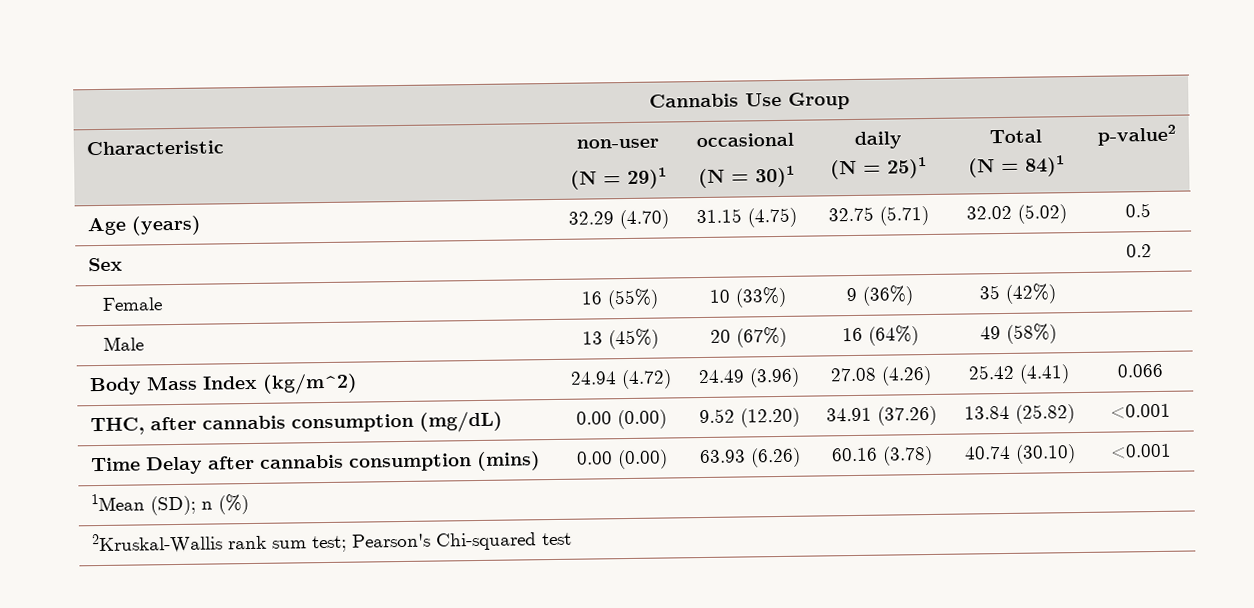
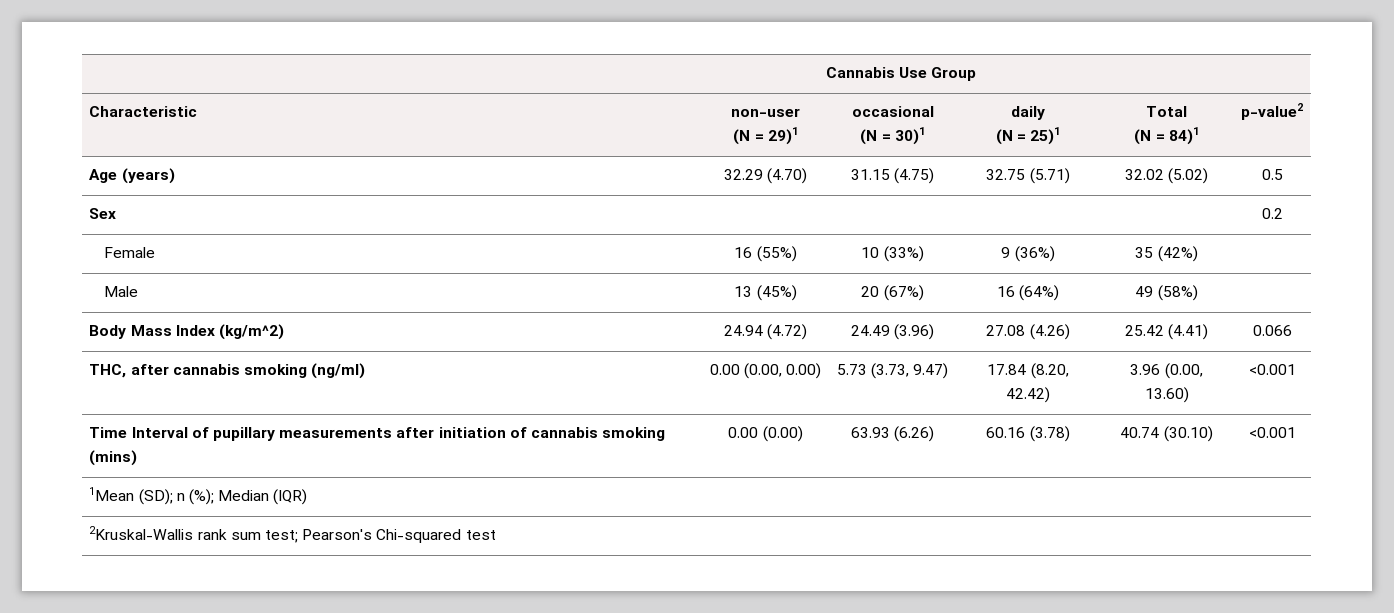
- THC, after cannabis consumption (mg/dL) | 0.00 (0.00) | 9.52 (12.20) | 34.91 (37.26) | 13.84 (25.82) | <0.001
- Time Delay after cannabis consumption (mins) | 0.00 (0.00) | 63.93 (6.26) | 60.16 (3.78) | 40.74 (30.10) | <0.001
+ THC, after cannabis smoking (ng/ml) | 0.00 (0.00, 0.00) | 5.73 (3.73, 9.47) | 17.84 (8.20, 42.42) | 3.96 (0.00, 13.60) | <0.001
+ Time Interval of pupillary measurements after initiation of cannabis smoking (mins) | 0.00 (0.00) | 63.93 (6.26) | 60.16 (3.78) | 40.74 (30.10) | <0.001
- 1Mean (SD); n (%)
+ 1Mean (SD); n (%); Median (IQR)

